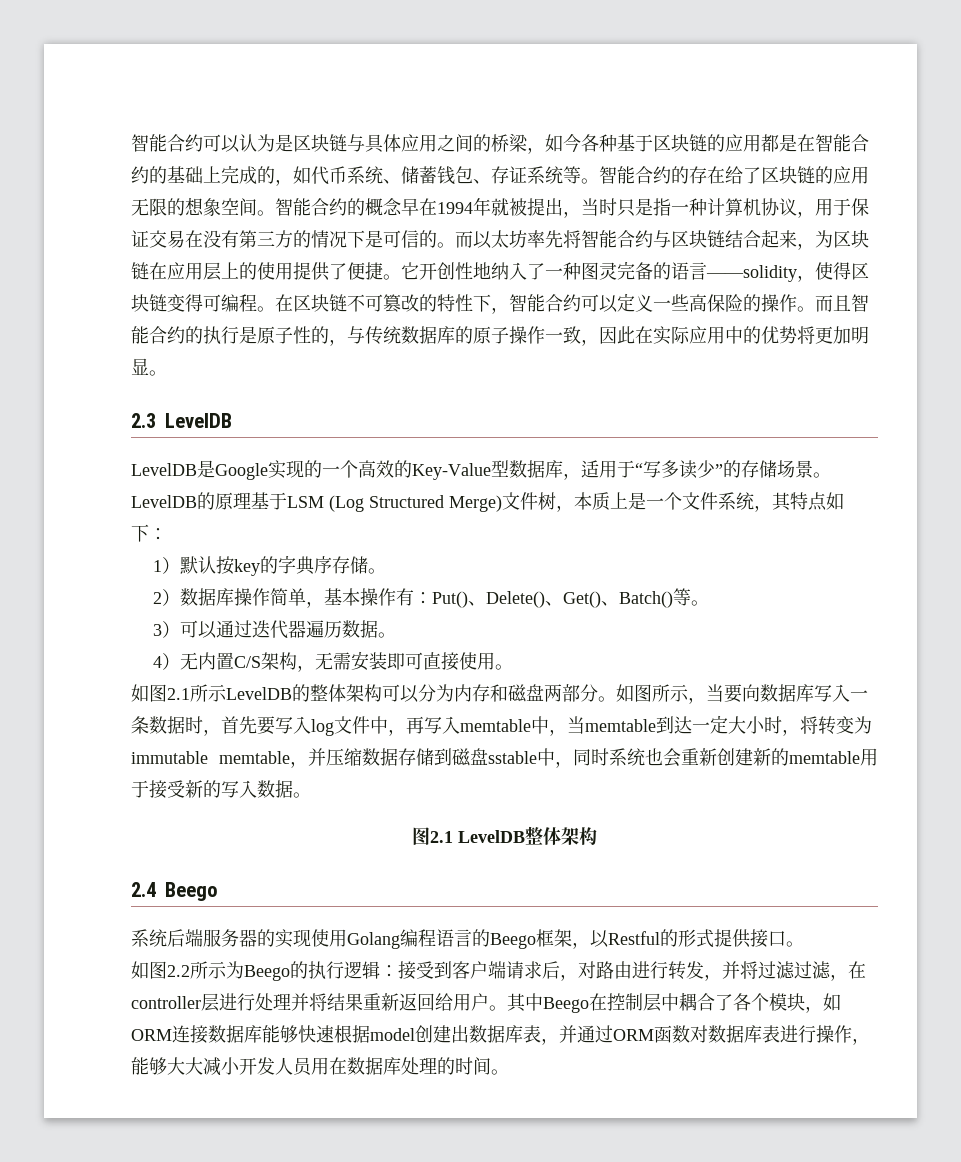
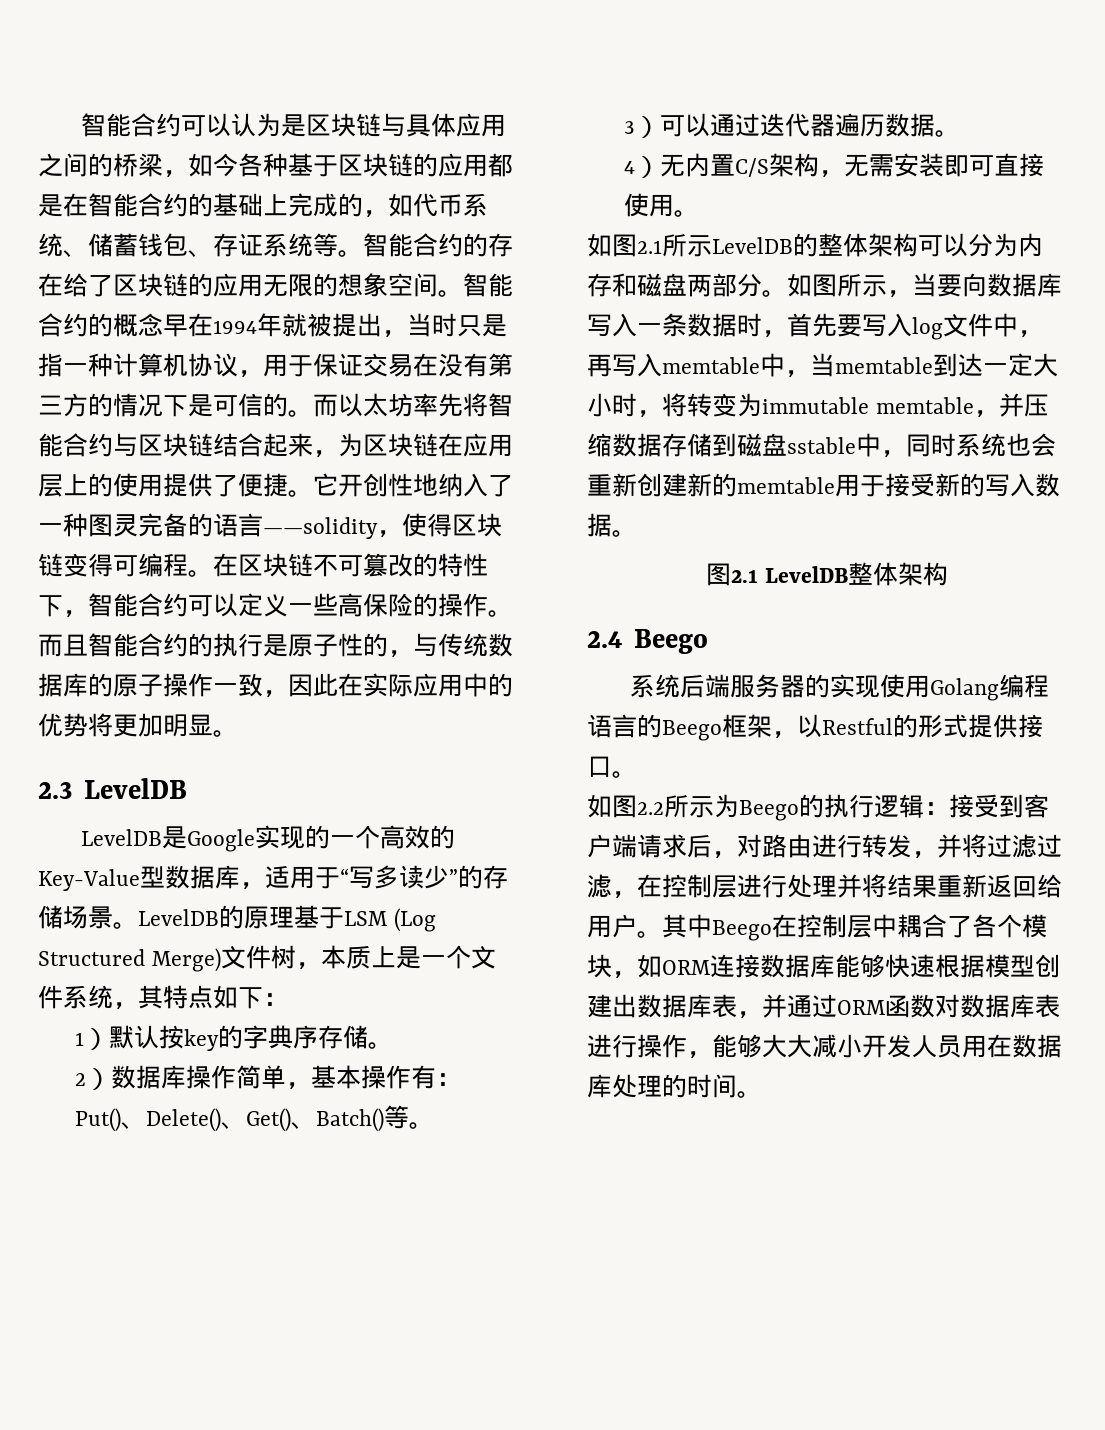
- 如图2.2所示为Beego的执行逻辑：接受到客户端请求后，对路由进行转发，并将过滤过滤，在controller层进行处理并将结果重新返回给用户。
+ 如图2.2所示为Beego的执行逻辑：接受到客户端请求后，对路由进行转发，并将过滤过滤，在控制层进行处理并将结果重新返回给用户。
- 其中Beego在控制层中耦合了各个模块，如ORM连接数据库能够快速根据model创建出数据库表，并通过ORM函数对数据库表进行操作，能够大大减小开发人员用在数据库处理的时间。
+ 其中Beego在控制层中耦合了各个模块，如ORM连接数据库能够快速根据模型创建出数据库表，并通过ORM函数对数据库表进行操作，能够大大减小开发人员用在数据库处理的时间。

